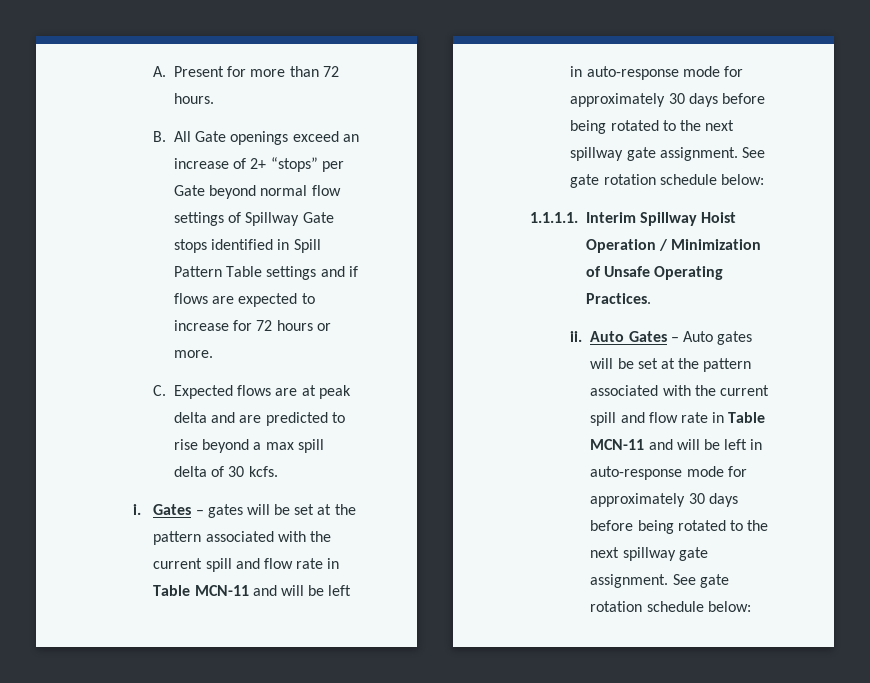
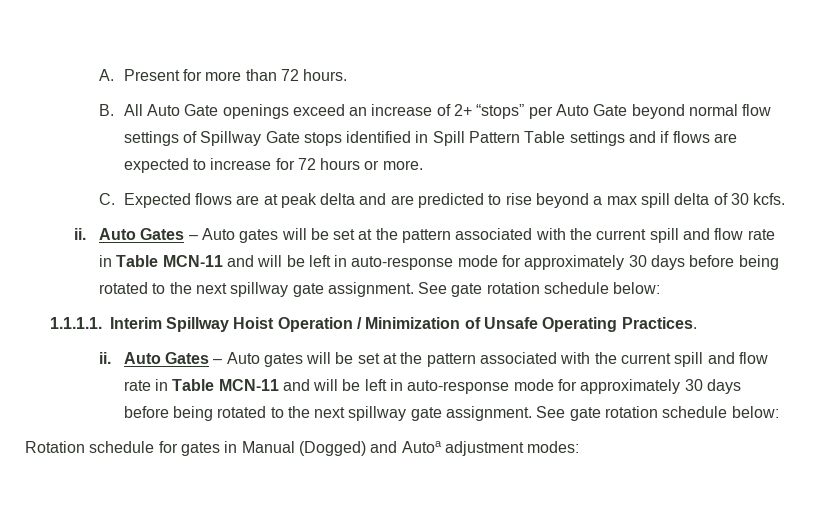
- B. All Gate openings exceed an increase of 2+ “stops” per Gate beyond normal flow settings of Spillway Gate stops identified in Spill Pattern Table settings and if flows are expected to increase for 72 hours or more.
+ B. All Auto Gate openings exceed an increase of 2+ “stops” per Auto Gate beyond normal flow settings of Spillway Gate stops identified in Spill Pattern Table settings and if flows are expected to increase for 72 hours or more.
  C. Expected flows are at peak delta and are predicted to rise beyond a max spill delta of 30 kcfs.
- i. Gates – gates will be set at the pattern associated with the current spill and flow rate in Table MCN-11 and will be left in auto-response mode for approximately 30 days before being rotated to the next spillway gate assignment.
+ ii. Auto Gates – Auto gates will be set at the pattern associated with the current spill and flow rate in Table MCN-11 and will be left in auto-response mode for approximately 30 days before being rotated to the next spillway gate assignment.
+ Rotation schedule for gates in Manual (Dogged) and Autoa adjustment modes:

